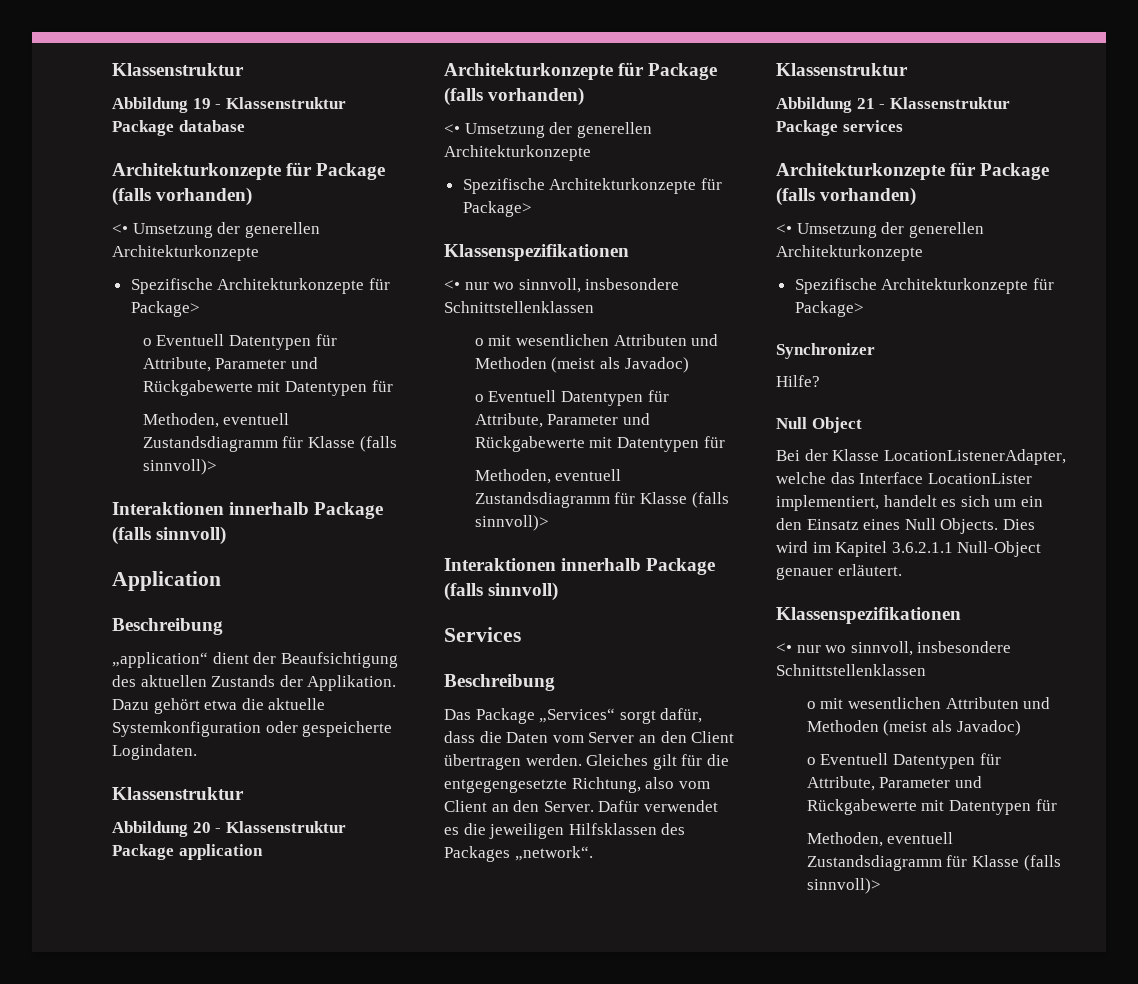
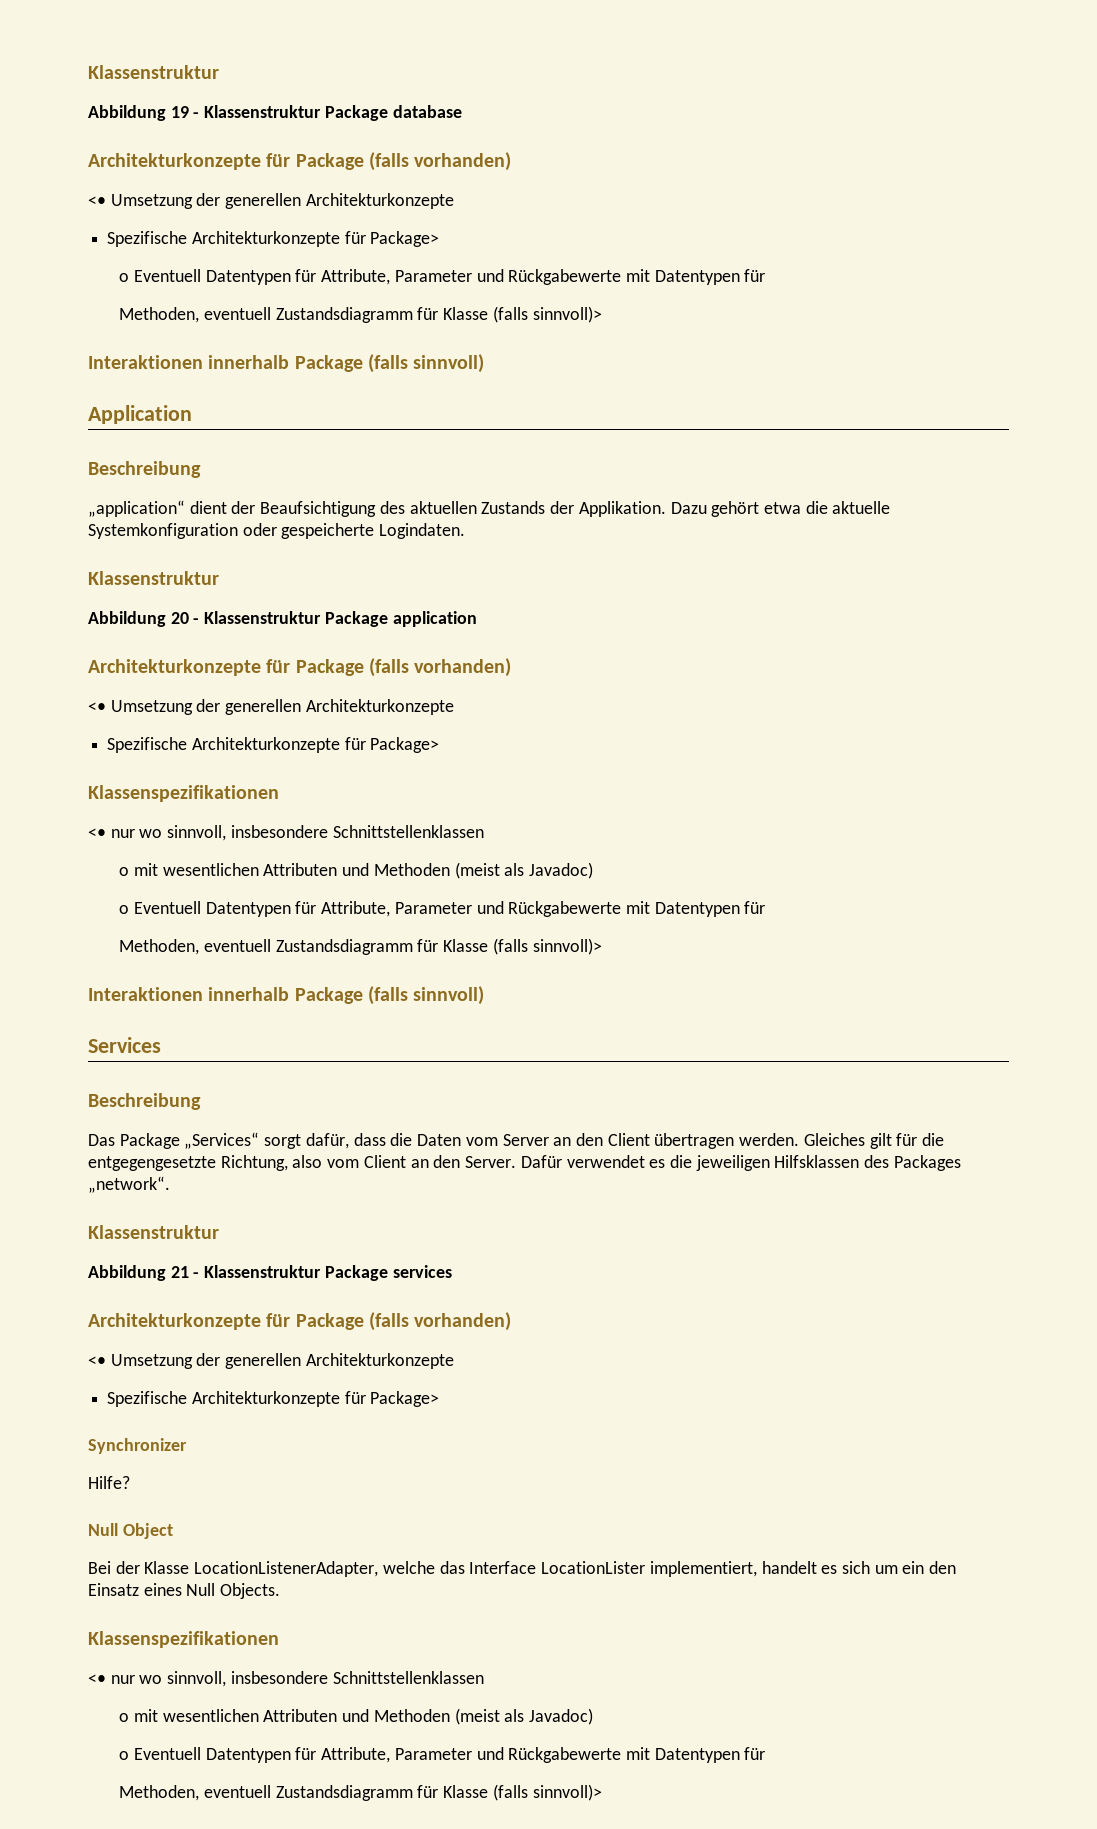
- Dies wird im Kapitel 3.6.2.1.1 Null-Object genauer erläutert.

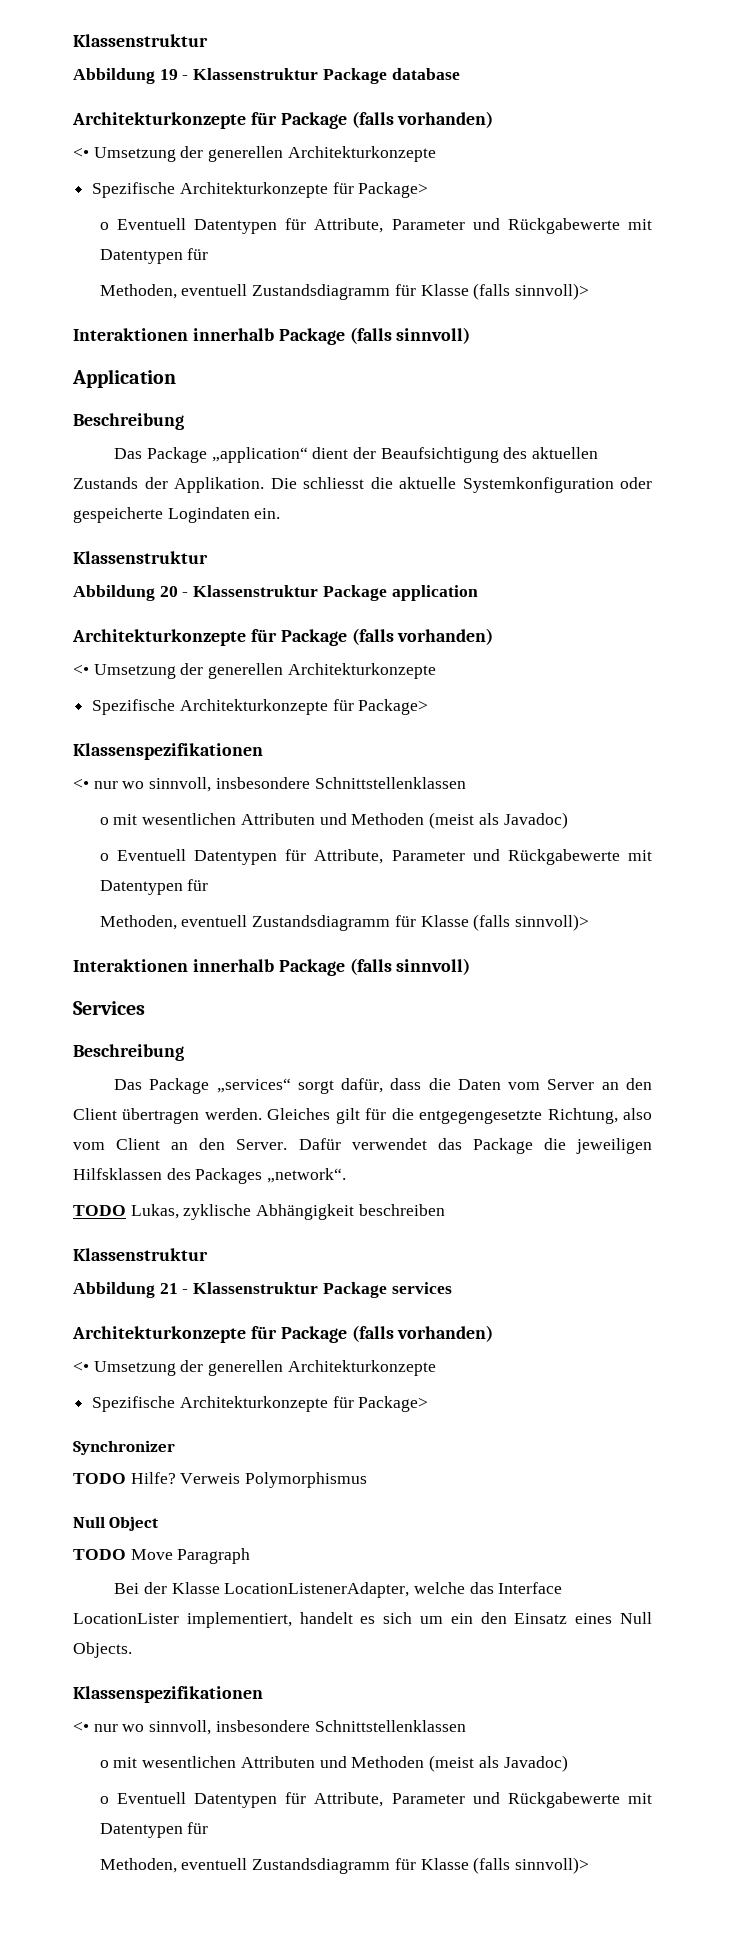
- „application“ dient der Beaufsichtigung des aktuellen Zustands der Applikation.
+ Das Package „application“ dient der Beaufsichtigung des aktuellen Zustands der Applikation.
- Dazu gehört etwa die aktuelle Systemkonfiguration oder gespeicherte Logindaten.
+ Die schliesst die aktuelle Systemkonfiguration oder gespeicherte Logindaten ein.
- Das Package „Services“ sorgt dafür, dass die Daten vom Server an den Client übertragen werden.
+ Das Package „services“ sorgt dafür, dass die Daten vom Server an den Client übertragen werden.
- Dafür verwendet es die jeweiligen Hilfsklassen des Packages „network“.
+ Dafür verwendet das Package die jeweiligen Hilfsklassen des Packages „network“.
+ TODO Lukas, zyklische Abhängigkeit beschreiben
- Hilfe?
+ TODO Hilfe? Verweis Polymorphismus
+ TODO Move Paragraph

